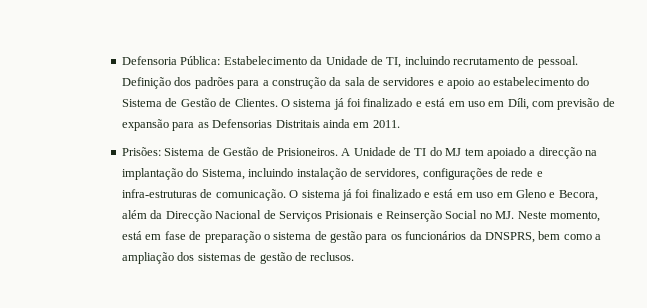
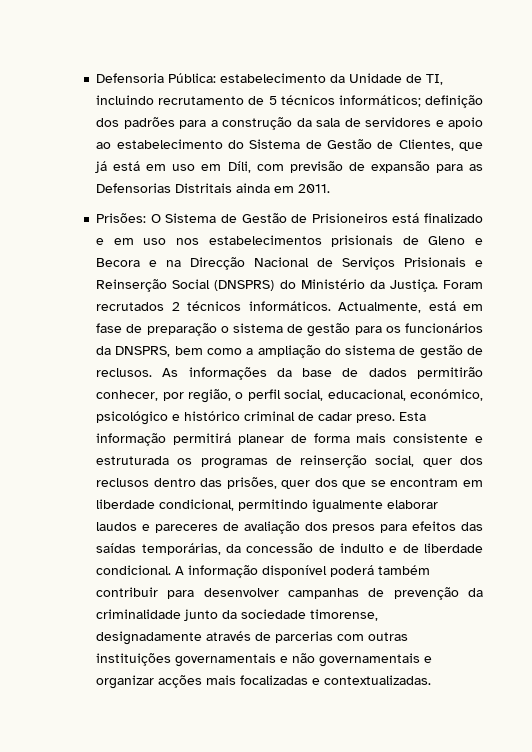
- Defensoria Pública: Estabelecimento da Unidade de TI, incluindo recrutamento de pessoal. Definição dos padrões para a construção da sala de servidores e apoio ao estabelecimento do Sistema de Gestão de Clientes. O sistema já foi finalizado e está em uso em Díli, com previsão de expansão para as Defensorias Distritais ainda em 2011.
+ Defensoria Pública: estabelecimento da Unidade de TI, incluindo recrutamento de 5 técnicos informáticos; definição dos padrões para a construção da sala de servidores e apoio ao estabelecimento do Sistema de Gestão de Clientes, que já está em uso em Díli, com previsão de expansão para as Defensorias Distritais ainda em 2011.
- Prisões: Sistema de Gestão de Prisioneiros. A Unidade de TI do MJ tem apoiado a direcção na implantação do Sistema, incluindo instalação de servidores, configurações de rede e infra-estruturas de comunicação. O sistema já foi finalizado e está em uso em Gleno e Becora, além da Direcção Nacional de Serviços Prisionais e Reinserção Social no MJ. Neste momento, está em fase de preparação o sistema de gestão para os funcionários da DNSPRS, bem como a ampliação dos sistemas de gestão de reclusos.
+ Prisões: O Sistema de Gestão de Prisioneiros está finalizado e em uso nos estabelecimentos prisionais de Gleno e Becora e na Direcção Nacional de Serviços Prisionais e Reinserção Social (DNSPRS) do Ministério da Justiça. Foram recrutados 2 técnicos informáticos. Actualmente, está em fase de preparação o sistema de gestão para os funcionários da DNSPRS, bem como a ampliação do sistema de gestão de reclusos.
+ As informações da base de dados permitirão conhecer, por região, o perfil social, educacional, económico, psicológico e histórico criminal de cadar preso. Esta informação permitirá planear de forma mais consistente e estruturada os programas de reinserção social, quer dos reclusos dentro das prisões, quer dos que se encontram em liberdade condicional, permitindo igualmente elaborar laudos e pareceres de avaliação dos presos para efeitos das saídas temporárias, da concessão de indulto e de liberdade condicional. A informação disponível poderá também contribuir para desenvolver campanhas de prevenção da criminalidade junto da sociedade timorense, designadamente através de parcerias com outras instituições governamentais e não governamentais e organizar acções mais focalizadas e contextualizadas.

